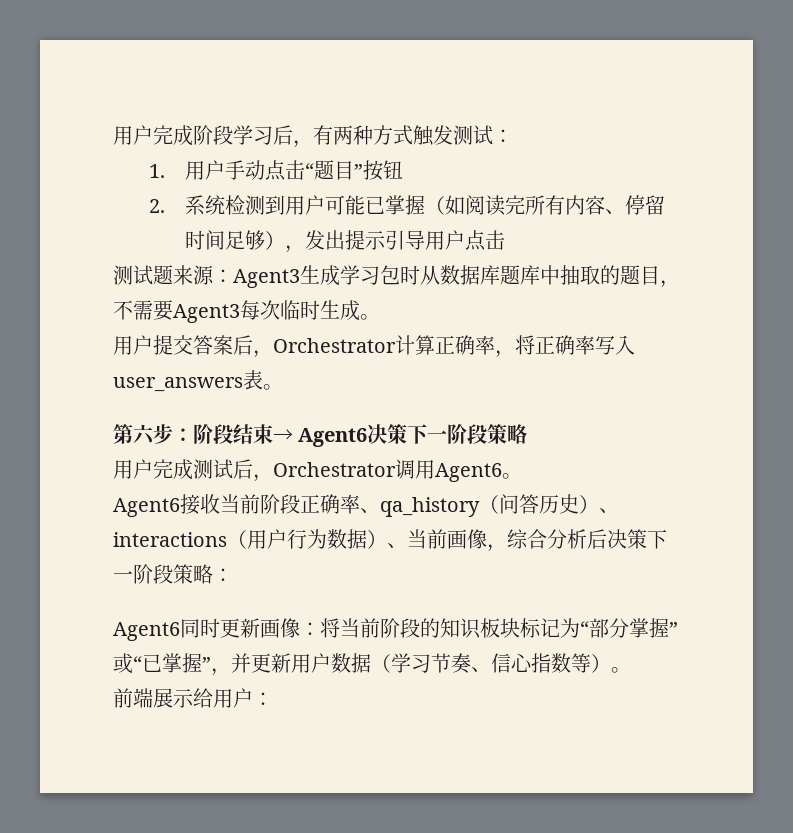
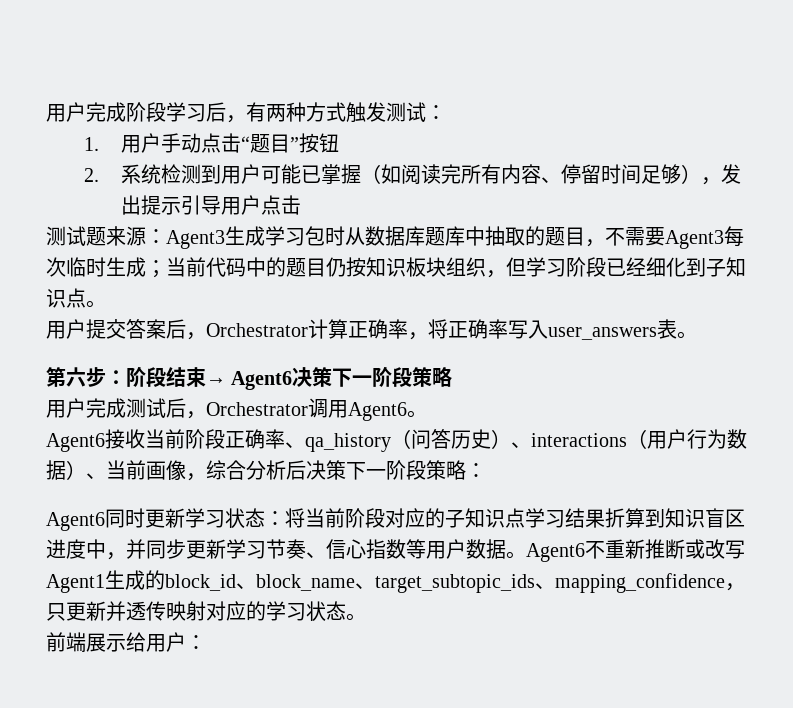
- 测试题来源：Agent3生成学习包时从数据库题库中抽取的题目，不需要Agent3每次临时生成。
+ 测试题来源：Agent3生成学习包时从数据库题库中抽取的题目，不需要Agent3每次临时生成；当前代码中的题目仍按知识板块组织，但学习阶段已经细化到子知识点。
- Agent6同时更新画像：将当前阶段的知识板块标记为“部分掌握”或“已掌握”，并更新用户数据（学习节奏、信心指数等）。
+ Agent6同时更新学习状态：将当前阶段对应的子知识点学习结果折算到知识盲区进度中，并同步更新学习节奏、信心指数等用户数据。Agent6不重新推断或改写Agent1生成的block_id、block_name、target_subtopic_ids、mapping_confidence，只更新并透传映射对应的学习状态。

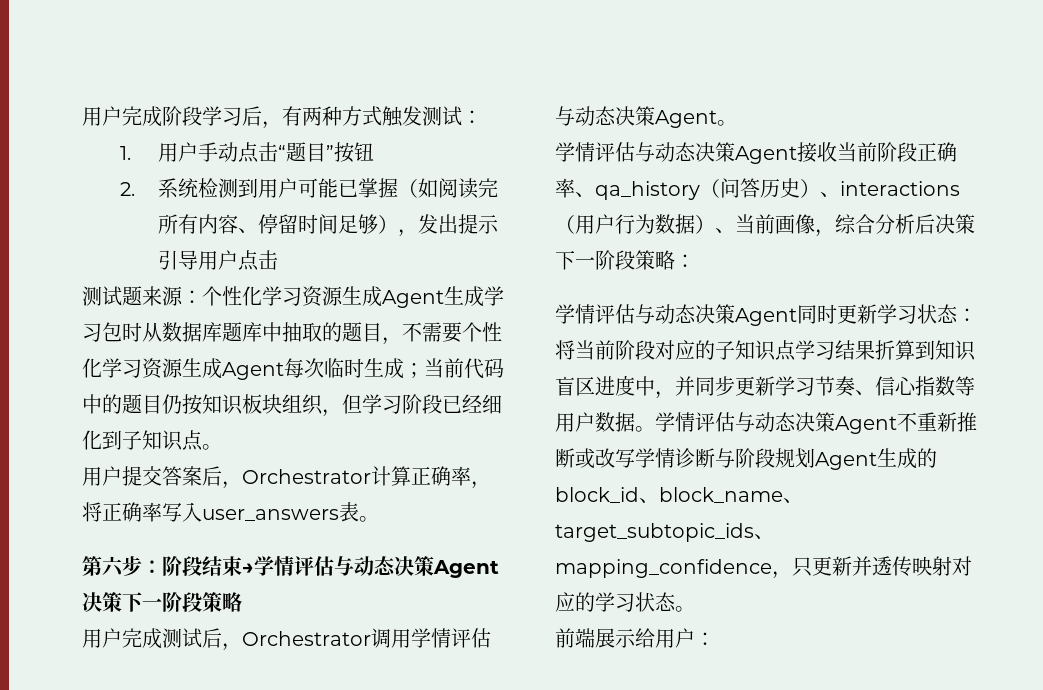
- 测试题来源：Agent3生成学习包时从数据库题库中抽取的题目，不需要Agent3每次临时生成；当前代码中的题目仍按知识板块组织，但学习阶段已经细化到子知识点。
+ 测试题来源：个性化学习资源生成Agent生成学习包时从数据库题库中抽取的题目，不需要个性化学习资源生成Agent每次临时生成；当前代码中的题目仍按知识板块组织，但学习阶段已经细化到子知识点。
- 第六步：阶段结束→ Agent6决策下一阶段策略
+ 第六步：阶段结束→学情评估与动态决策Agent决策下一阶段策略
- 用户完成测试后，Orchestrator调用Agent6。
- Agent6接收当前阶段正确率、qa_history（问答历史）、interactions（用户行为数据）、当前画像，综合分析后决策下一阶段策略：
+ 用户完成测试后，Orchestrator调用学情评估与动态决策Agent。
+ 学情评估与动态决策Agent接收当前阶段正确率、qa_history（问答历史）、interactions（用户行为数据）、当前画像，综合分析后决策下一阶段策略：
- Agent6同时更新学习状态：将当前阶段对应的子知识点学习结果折算到知识盲区进度中，并同步更新学习节奏、信心指数等用户数据。
+ 学情评估与动态决策Agent同时更新学习状态：将当前阶段对应的子知识点学习结果折算到知识盲区进度中，并同步更新学习节奏、信心指数等用户数据。
- Agent6不重新推断或改写Agent1生成的block_id、block_name、target_subtopic_ids、mapping_confidence，只更新并透传映射对应的学习状态。
+ 学情评估与动态决策Agent不重新推断或改写学情诊断与阶段规划Agent生成的block_id、block_name、target_subtopic_ids、mapping_confidence，只更新并透传映射对应的学习状态。

